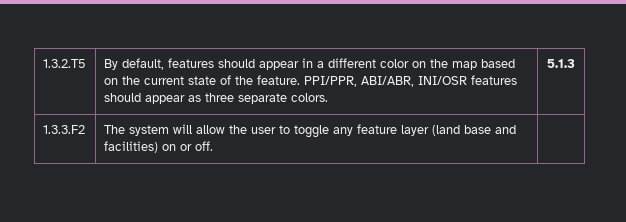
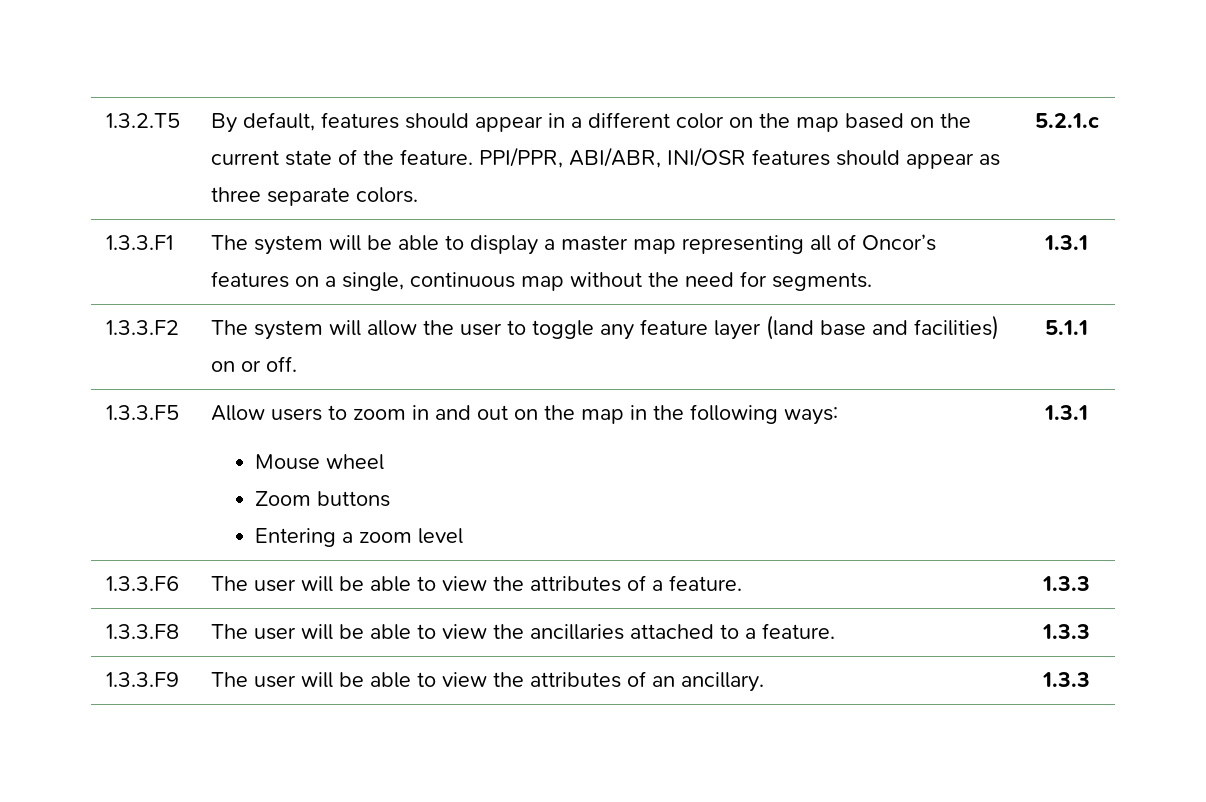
- 1.3.2.T5 | By default, features should appear in a different color on the map based on the current state of the feature. PPI/PPR, ABI/ABR, INI/OSR features should appear as three separate colors. | 5.1.3
+ 1.3.2.T5 | By default, features should appear in a different color on the map based on the current state of the feature. PPI/PPR, ABI/ABR, INI/OSR features should appear as three separate colors. | 5.2.1.c
+ 1.3.3.F1 | The system will be able to display a master map representing all of Oncor’s features on a single, continuous map without the need for segments. | 1.3.1
- 1.3.3.F2 | The system will allow the user to toggle any feature layer (land base and facilities) on or off. |
+ 1.3.3.F2 | The system will allow the user to toggle any feature layer (land base and facilities) on or off. | 5.1.1
+ 1.3.3.F5 | Allow users to zoom in and out on the map in the following ways:
+ Mouse wheel
+ Zoom buttons
+ Entering a zoom level | 1.3.1
+ 1.3.3.F6 | The user will be able to view the attributes of a feature. | 1.3.3
+ 1.3.3.F8 | The user will be able to view the ancillaries attached to a feature. | 1.3.3
+ 1.3.3.F9 | The user will be able to view the attributes of an ancillary. | 1.3.3

